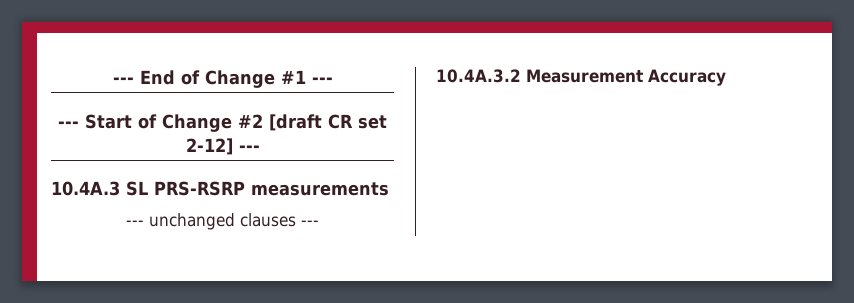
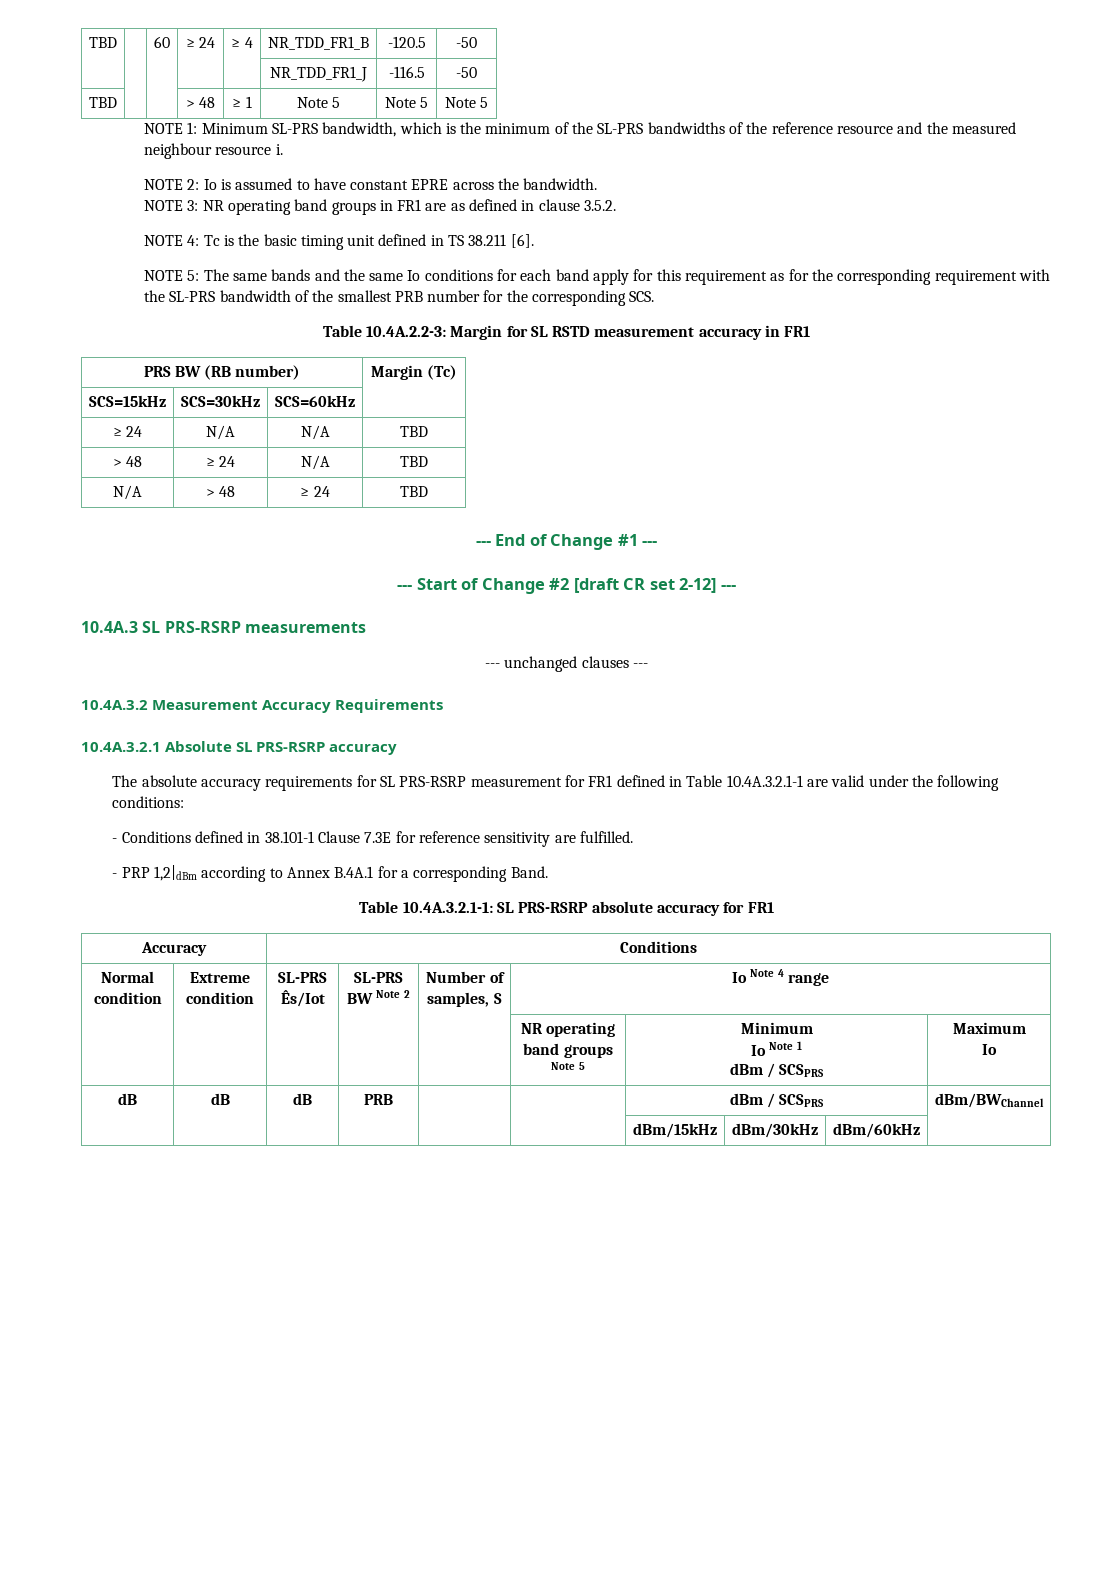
+ TBD | | 60 | ≥ 24 | ≥ 4 | NR_TDD_FR1_B | -120.5 | -50
+ | | | | | NR_TDD_FR1_J | -116.5 | -50
+ TBD | | | > 48 | ≥ 1 | Note 5 | Note 5 | Note 5
+ NOTE 1: Minimum SL-PRS bandwidth, which is the minimum of the SL-PRS bandwidths of the reference resource and the measured neighbour resource i.
+ NOTE 2: Io is assumed to have constant EPRE across the bandwidth.
+ NOTE 3: NR operating band groups in FR1 are as defined in clause 3.5.2.
+ NOTE 4: Tc is the basic timing unit defined in TS 38.211 [6].
+ NOTE 5: The same bands and the same Io conditions for each band apply for this requirement as for the corresponding requirement with the SL-PRS bandwidth of the smallest PRB number for the corresponding SCS.
+ Table 10.4A.2.2-3: Margin for SL RSTD measurement accuracy in FR1
+ PRS BW (RB number) | Margin (Tc)
+ SCS=15kHz | SCS=30kHz | SCS=60kHz |
+ ≥ 24 | N/A | N/A | TBD
+ > 48 | ≥ 24 | N/A | TBD
+ N/A | > 48 | ≥ 24 | TBD
- 10.4A.3.2 Measurement Accuracy
+ 10.4A.3.2 Measurement Accuracy Requirements
+ 10.4A.3.2.1 Absolute SL PRS-RSRP accuracy
+ The absolute accuracy requirements for SL PRS-RSRP measurement for FR1 defined in Table 10.4A.3.2.1-1 are valid under the following conditions:
+ - Conditions defined in 38.101-1 Clause 7.3E for reference sensitivity are fulfilled.
+ - PRP 1,2|dBm according to Annex B.4A.1 for a corresponding Band.
+ Table 10.4A.3.2.1-1: SL PRS-RSRP absolute accuracy for FR1
+ Accuracy | Conditions
+ Normal condition | Extreme condition | SL-PRS Ês/Iot | SL-PRS BW Note 2 | Number of samples, S | Io Note 4 range
+ | | | | | NR operating band groups Note 5 | Minimum
+ Io Note 1
+ dBm / SCSPRS | Maximum
+ Io
+ dB | dB | dB | PRB | | | dBm / SCSPRS | dBm/BWChannel
+ | | | | | | dBm/15kHz | dBm/30kHz | dBm/60kHz |

